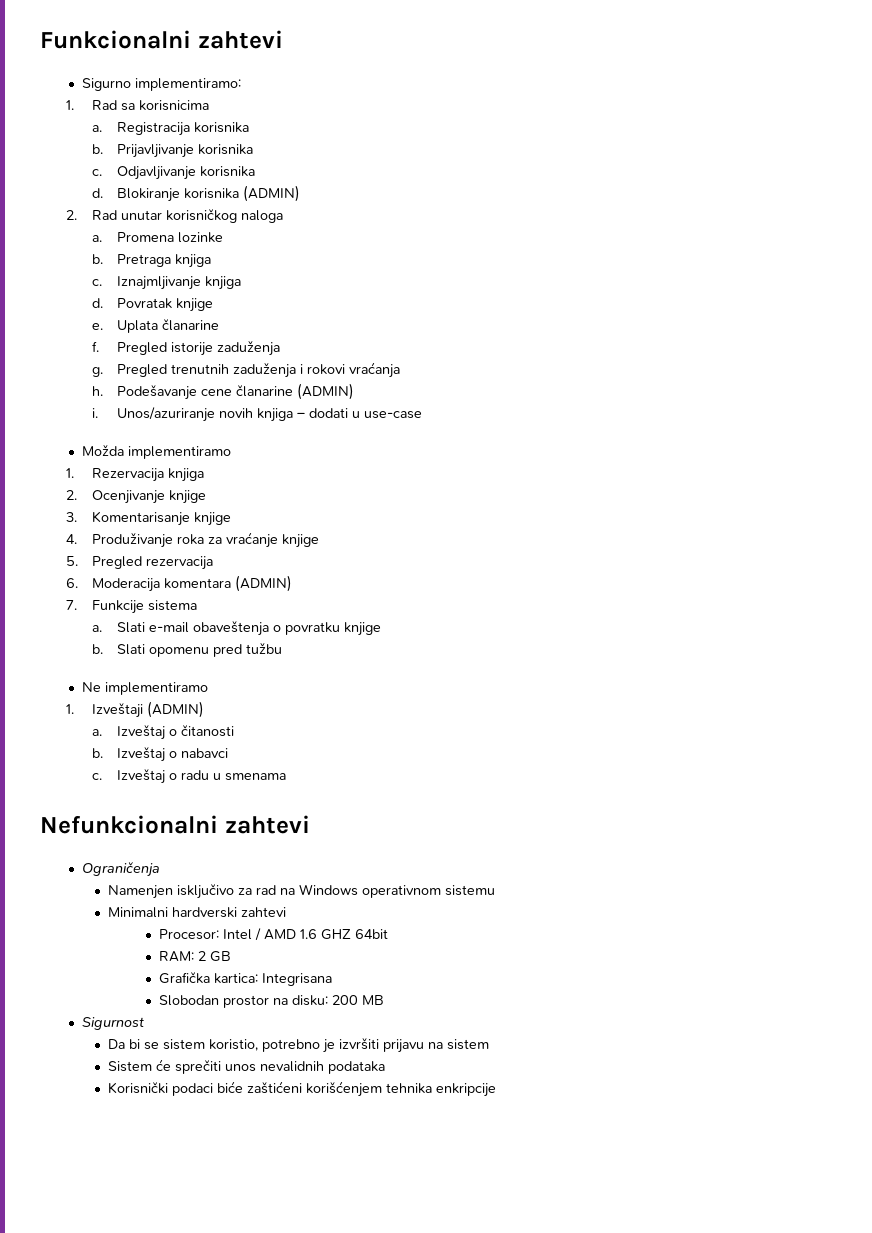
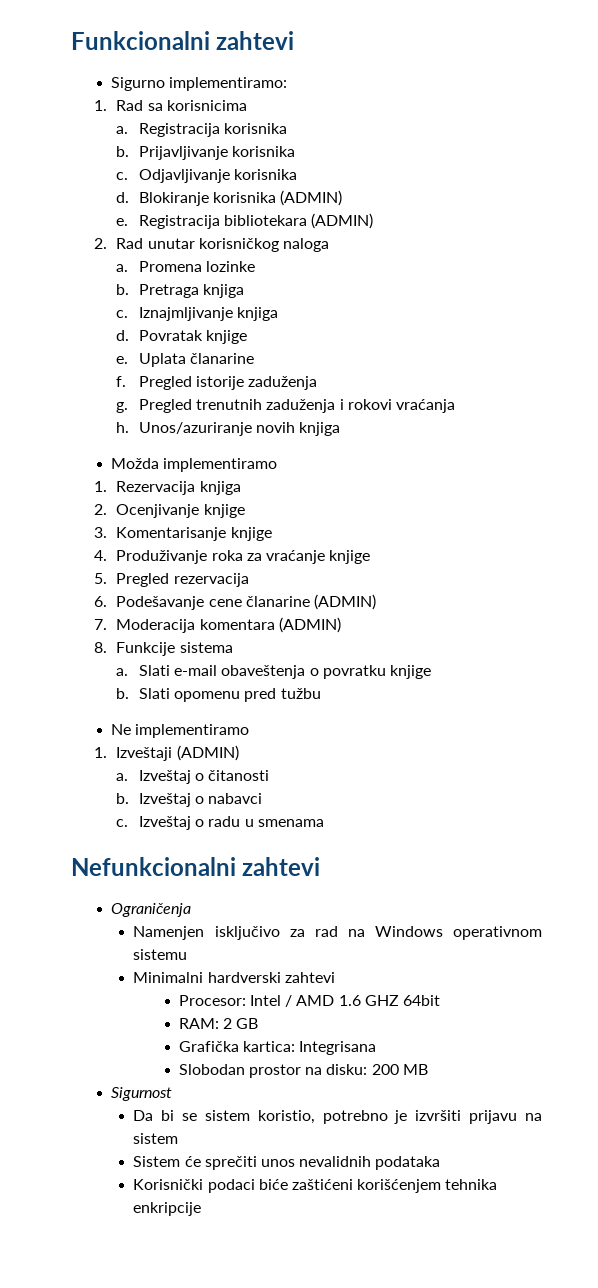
+ e. Registracija bibliotekara (ADMIN)
- Podešavanje cene članarine (ADMIN)
- i.
- Unos/azuriranje novih knjiga – dodati u use-case
+ Unos/azuriranje novih knjiga
- 6. Moderacija komentara (ADMIN)
+ 6. Podešavanje cene članarine (ADMIN)
+ 7. Moderacija komentara (ADMIN)
- 7. Funkcije sistema
+ 8. Funkcije sistema

